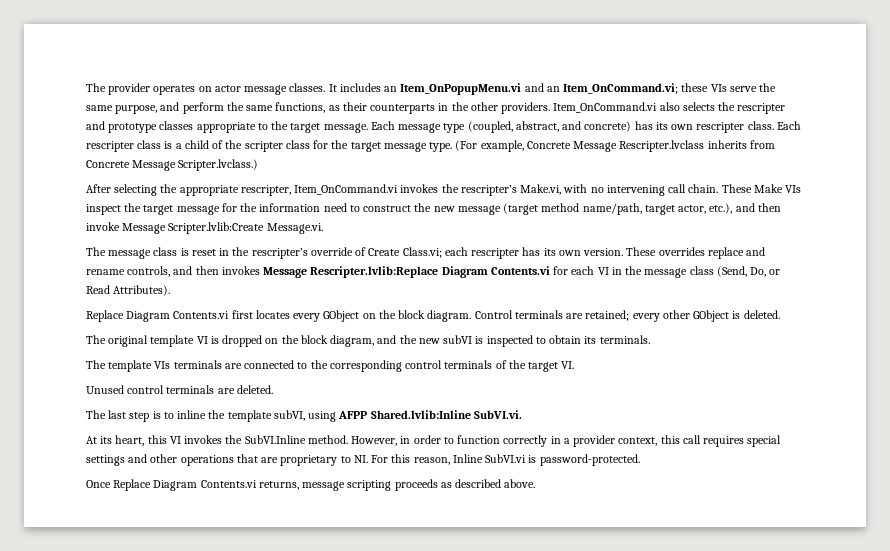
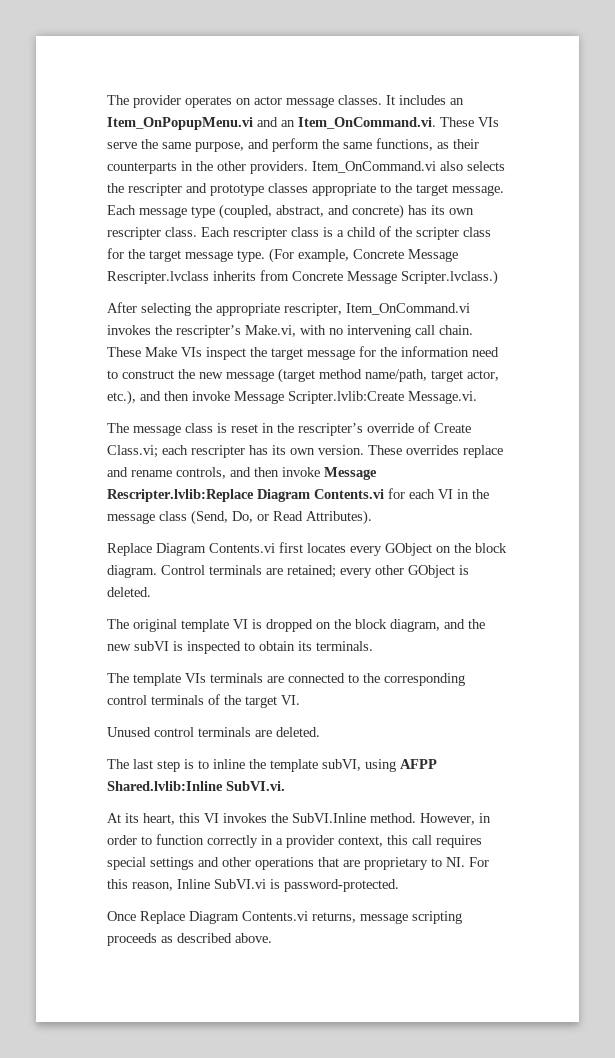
- It includes an Item_OnPopupMenu.vi and an Item_OnCommand.vi; these VIs serve the same purpose, and perform the same functions, as their counterparts in the other providers.
+ It includes an Item_OnPopupMenu.vi and an Item_OnCommand.vi. These VIs serve the same purpose, and perform the same functions, as their counterparts in the other providers.
- These overrides replace and rename controls, and then invokes Message Rescripter.lvlib:Replace Diagram Contents.vi for each VI in the message class (Send, Do, or Read Attributes).
+ These overrides replace and rename controls, and then invoke Message Rescripter.lvlib:Replace Diagram Contents.vi for each VI in the message class (Send, Do, or Read Attributes).

